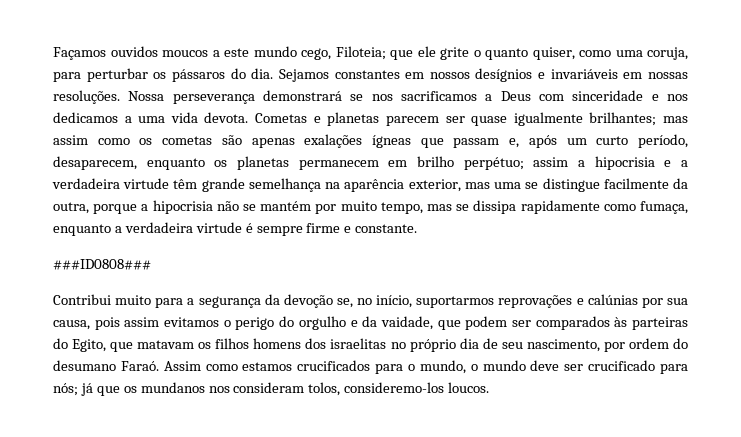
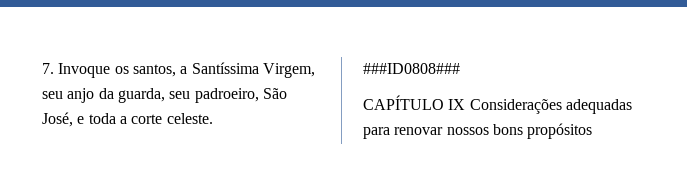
- Façamos ouvidos moucos a este mundo cego, Filoteia; que ele grite o quanto quiser, como uma coruja, para perturbar os pássaros do dia. Sejamos constantes em nossos desígnios e invariáveis em nossas resoluções. Nossa perseverança demonstrará se nos sacrificamos a Deus com sinceridade e nos dedicamos a uma vida devota. Cometas e planetas parecem ser quase igualmente brilhantes; mas assim como os cometas são apenas exalações ígneas que passam e, após um curto período, desaparecem, enquanto os planetas permanecem em brilho perpétuo; assim a hipocrisia e a verdadeira virtude têm grande semelhança na aparência exterior, mas uma se distingue facilmente da outra, porque a hipocrisia não se mantém por muito tempo, mas se dissipa rapidamente como fumaça, enquanto a verdadeira virtude é sempre firme e constante.
+ 7. Invoque os santos, a Santíssima Virgem, seu anjo da guarda, seu padroeiro, São José, e toda a corte celeste.
  ###ID0808###
- Contribui muito para a segurança da devoção se, no início, suportarmos reprovações e calúnias por sua causa, pois assim evitamos o perigo do orgulho e da vaidade, que podem ser comparados às parteiras do Egito, que matavam os filhos homens dos israelitas no próprio dia de seu nascimento, por ordem do desumano Faraó. Assim como estamos crucificados para o mundo, o mundo deve ser crucificado para nós; já que os mundanos nos consideram tolos, consideremo-los loucos.
+ CAPÍTULO IX Considerações adequadas para renovar nossos bons propósitos

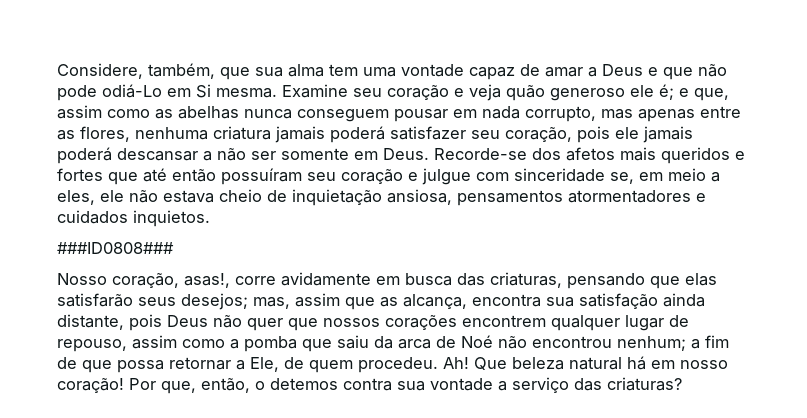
- 7. Invoque os santos, a Santíssima Virgem, seu anjo da guarda, seu padroeiro, São José, e toda a corte celeste.
+ Considere, também, que sua alma tem uma vontade capaz de amar a Deus e que não pode odiá-Lo em Si mesma. Examine seu coração e veja quão generoso ele é; e que, assim como as abelhas nunca conseguem pousar em nada corrupto, mas apenas entre as flores, nenhuma criatura jamais poderá satisfazer seu coração, pois ele jamais poderá descansar a não ser somente em Deus. Recorde-se dos afetos mais queridos e fortes que até então possuíram seu coração e julgue com sinceridade se, em meio a eles, ele não estava cheio de inquietação ansiosa, pensamentos atormentadores e cuidados inquietos.
  ###ID0808###
- CAPÍTULO IX Considerações adequadas para renovar nossos bons propósitos
+ Nosso coração, asas!, corre avidamente em busca das criaturas, pensando que elas satisfarão seus desejos; mas, assim que as alcança, encontra sua satisfação ainda distante, pois Deus não quer que nossos corações encontrem qualquer lugar de repouso, assim como a pomba que saiu da arca de Noé não encontrou nenhum; a fim de que possa retornar a Ele, de quem procedeu. Ah! Que beleza natural há em nosso coração! Por que, então, o detemos contra sua vontade a serviço das criaturas?

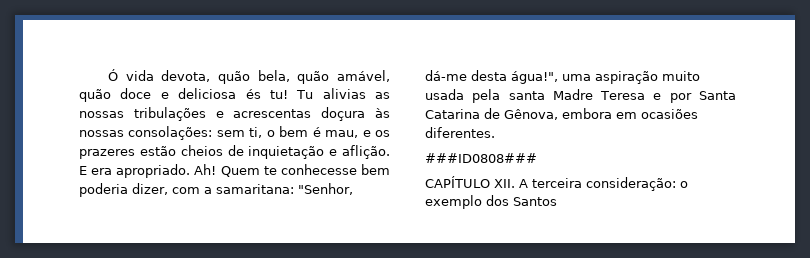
- Considere, também, que sua alma tem uma vontade capaz de amar a Deus e que não pode odiá-Lo em Si mesma. Examine seu coração e veja quão generoso ele é; e que, assim como as abelhas nunca conseguem pousar em nada corrupto, mas apenas entre as flores, nenhuma criatura jamais poderá satisfazer seu coração, pois ele jamais poderá descansar a não ser somente em Deus. Recorde-se dos afetos mais queridos e fortes que até então possuíram seu coração e julgue com sinceridade se, em meio a eles, ele não estava cheio de inquietação ansiosa, pensamentos atormentadores e cuidados inquietos.
+ Ó vida devota, quão bela, quão amável, quão doce e deliciosa és tu! Tu alivias as nossas tribulações e acrescentas doçura às nossas consolações: sem ti, o bem é mau, e os prazeres estão cheios de inquietação e aflição. E era apropriado. Ah! Quem te conhecesse bem poderia dizer, com a samaritana: "Senhor, dá-me desta água!", uma aspiração muito usada pela santa Madre Teresa e por Santa Catarina de Gênova, embora em ocasiões diferentes.
  ###ID0808###
- Nosso coração, asas!, corre avidamente em busca das criaturas, pensando que elas satisfarão seus desejos; mas, assim que as alcança, encontra sua satisfação ainda distante, pois Deus não quer que nossos corações encontrem qualquer lugar de repouso, assim como a pomba que saiu da arca de Noé não encontrou nenhum; a fim de que possa retornar a Ele, de quem procedeu. Ah! Que beleza natural há em nosso coração! Por que, então, o detemos contra sua vontade a serviço das criaturas?
+ CAPÍTULO XII. A terceira consideração: o exemplo dos Santos

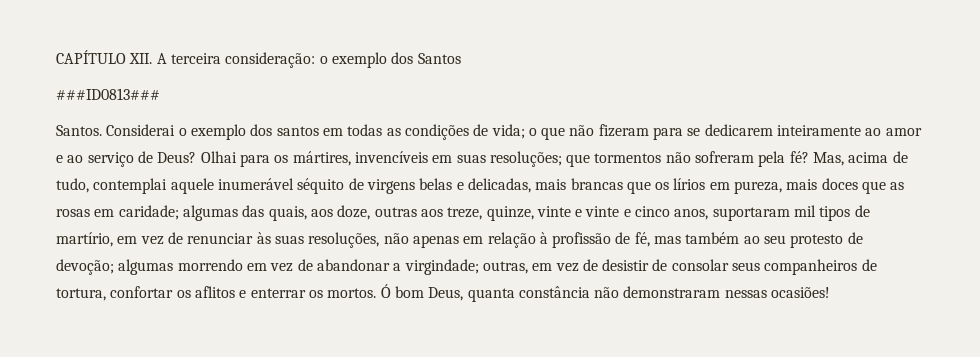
- Ó vida devota, quão bela, quão amável, quão doce e deliciosa és tu! Tu alivias as nossas tribulações e acrescentas doçura às nossas consolações: sem ti, o bem é mau, e os prazeres estão cheios de inquietação e aflição. E era apropriado. Ah! Quem te conhecesse bem poderia dizer, com a samaritana: "Senhor, dá-me desta água!", uma aspiração muito usada pela santa Madre Teresa e por Santa Catarina de Gênova, embora em ocasiões diferentes.
- ###ID0808###
+ ###ID0813###
+ Santos. Considerai o exemplo dos santos em todas as condições de vida; o que não fizeram para se dedicarem inteiramente ao amor e ao serviço de Deus? Olhai para os mártires, invencíveis em suas resoluções; que tormentos não sofreram pela fé? Mas, acima de tudo, contemplai aquele inumerável séquito de virgens belas e delicadas, mais brancas que os lírios em pureza, mais doces que as rosas em caridade; algumas das quais, aos doze, outras aos treze, quinze, vinte e vinte e cinco anos, suportaram mil tipos de martírio, em vez de renunciar às suas resoluções, não apenas em relação à profissão de fé, mas também ao seu protesto de devoção; algumas morrendo em vez de abandonar a virgindade; outras, em vez de desistir de consolar seus companheiros de tortura, confortar os aflitos e enterrar os mortos. Ó bom Deus, quanta constância não demonstraram nessas ocasiões!

